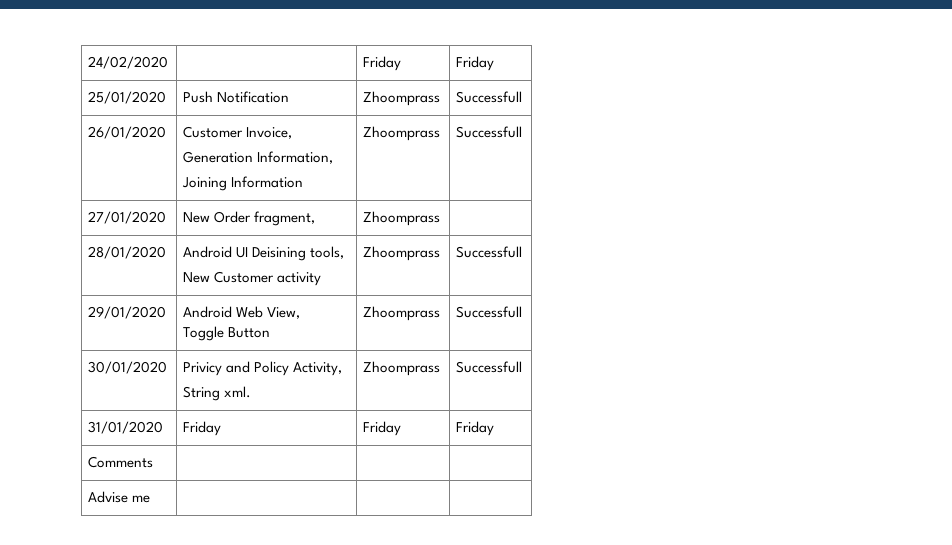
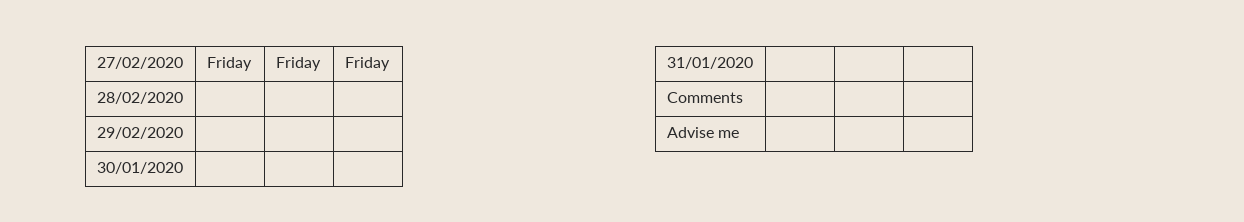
- 24/02/2020 | | Friday | Friday
- 25/01/2020 | Push Notification | Zhoomprass | Successfull
- 26/01/2020 | Customer Invoice,
- Generation Information,
- Joining Information | Zhoomprass | Successfull
- 27/01/2020 | New Order fragment, | Zhoomprass |
- 28/01/2020 | Android UI Deisining tools,
- New Customer activity | Zhoomprass | Successfull
- 29/01/2020 | Android Web View,
- Toggle Button | Zhoomprass | Successfull
- 30/01/2020 | Privicy and Policy Activity,
- String xml. | Zhoomprass | Successfull
- 31/01/2020 | Friday | Friday | Friday
+ 27/02/2020 | Friday | Friday | Friday
+ 28/02/2020 | | |
+ 29/02/2020 | | |
+ 30/01/2020 | | |
+ 31/01/2020 | | |

